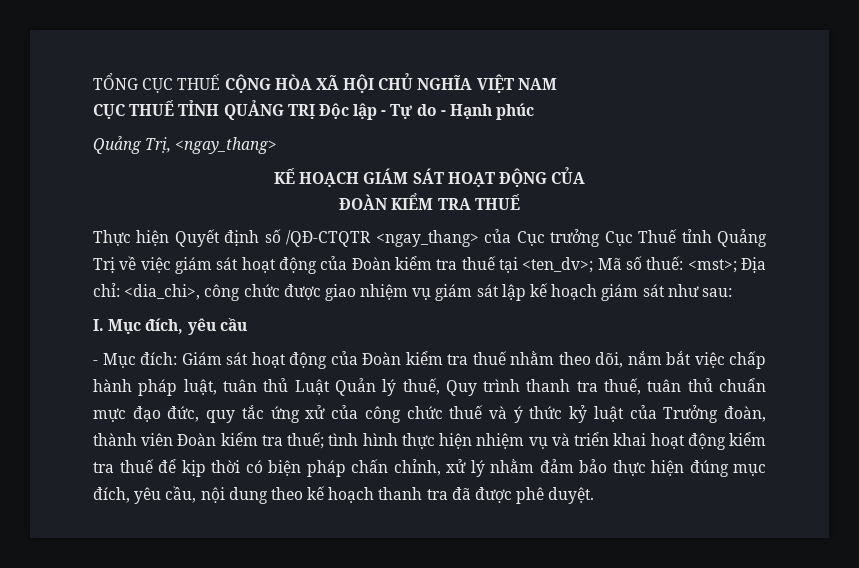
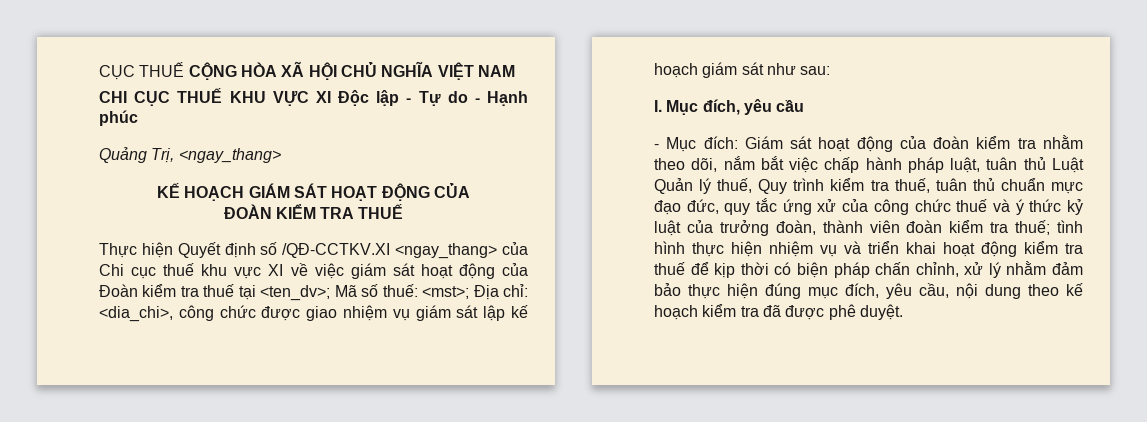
- TỔNG CỤC THUẾ CỘNG HÒA XÃ HỘI CHỦ NGHĨA VIỆT NAM
+ CỤC THUẾ CỘNG HÒA XÃ HỘI CHỦ NGHĨA VIỆT NAM
- CỤC THUẾ TỈNH QUẢNG TRỊ Độc lập - Tự do - Hạnh phúc
+ CHI CỤC THUẾ KHU VỰC XI Độc lập - Tự do - Hạnh phúc
- Thực hiện Quyết định số /QĐ-CTQTR <ngay_thang> của Cục trưởng Cục Thuế tỉnh Quảng Trị về việc giám sát hoạt động của Đoàn kiểm tra thuế tại <ten_dv>; Mã số thuế: <mst>; Địa chỉ: <dia_chi>, công chức được giao nhiệm vụ giám sát lập kế hoạch giám sát như sau:
+ Thực hiện Quyết định số /QĐ-CCTKV.XI <ngay_thang> của Chi cục thuế khu vực XI về việc giám sát hoạt động của Đoàn kiểm tra thuế tại <ten_dv>; Mã số thuế: <mst>; Địa chỉ: <dia_chi>, công chức được giao nhiệm vụ giám sát lập kế hoạch giám sát như sau:
- Giám sát hoạt động của Đoàn kiểm tra thuế nhằm theo dõi, nắm bắt việc chấp hành pháp luật, tuân thủ Luật Quản lý thuế, Quy trình thanh tra thuế, tuân thủ chuẩn mực đạo đức, quy tắc ứng xử của công chức thuế và ý thức kỷ luật của Trưởng đoàn, thành viên Đoàn kiểm tra thuế;
+ Giám sát hoạt động của đoàn kiểm tra nhằm theo dõi, nắm bắt việc chấp hành pháp luật, tuân thủ Luật Quản lý thuế, Quy trình kiểm tra thuế, tuân thủ chuẩn mực đạo đức, quy tắc ứng xử của công chức thuế và ý thức kỷ luật của trưởng đoàn, thành viên đoàn kiểm tra thuế;
- tình hình thực hiện nhiệm vụ và triển khai hoạt động kiểm tra thuế để kịp thời có biện pháp chấn chỉnh, xử lý nhằm đảm bảo thực hiện đúng mục đích, yêu cầu, nội dung theo kế hoạch thanh tra đã được phê duyệt.
+ tình hình thực hiện nhiệm vụ và triển khai hoạt động kiểm tra thuế để kịp thời có biện pháp chấn chỉnh, xử lý nhằm đảm bảo thực hiện đúng mục đích, yêu cầu, nội dung theo kế hoạch kiểm tra đã được phê duyệt.

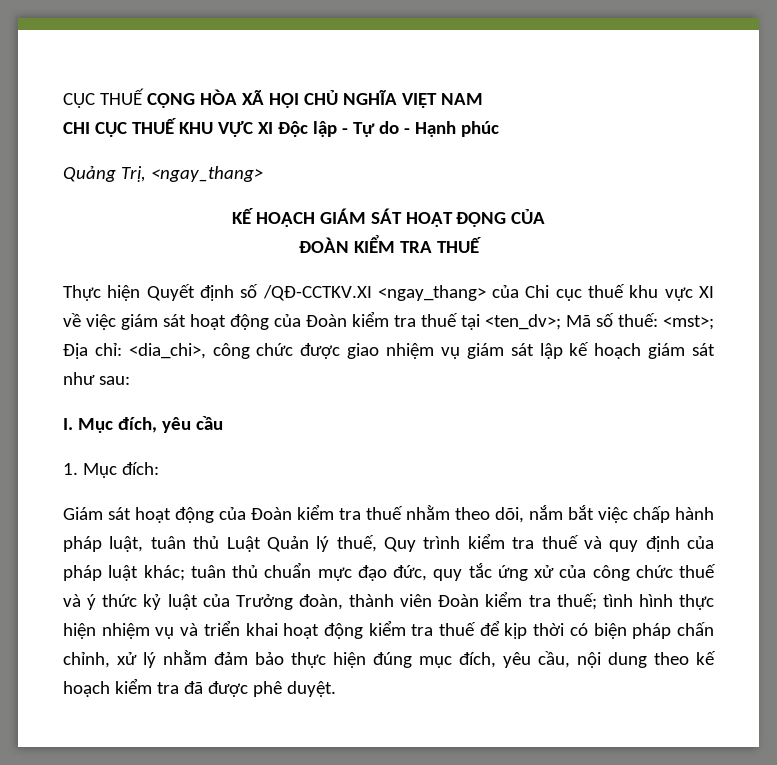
- - Mục đích: Giám sát hoạt động của đoàn kiểm tra nhằm theo dõi, nắm bắt việc chấp hành pháp luật, tuân thủ Luật Quản lý thuế, Quy trình kiểm tra thuế, tuân thủ chuẩn mực đạo đức, quy tắc ứng xử của công chức thuế và ý thức kỷ luật của trưởng đoàn, thành viên đoàn kiểm tra thuế;
+ 1. Mục đích:
+ Giám sát hoạt động của Đoàn kiểm tra thuế nhằm theo dõi, nắm bắt việc chấp hành pháp luật, tuân thủ Luật Quản lý thuế, Quy trình kiểm tra thuế và quy định của pháp luật khác; tuân thủ chuẩn mực đạo đức, quy tắc ứng xử của công chức thuế và ý thức kỷ luật của Trưởng đoàn, thành viên Đoàn kiểm tra thuế;

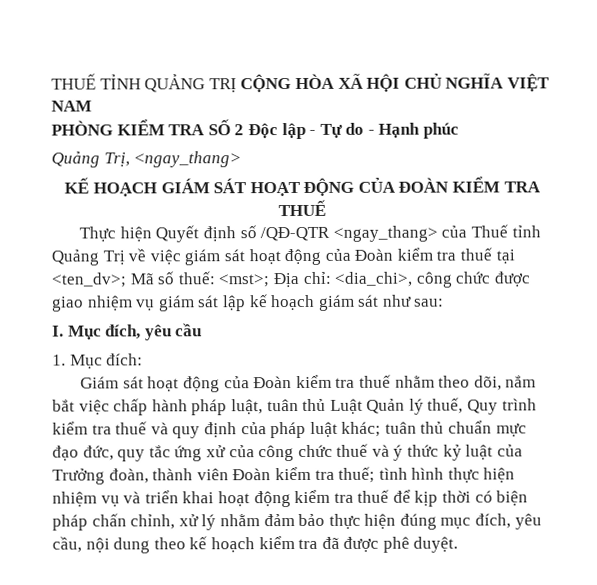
- CỤC THUẾ CỘNG HÒA XÃ HỘI CHỦ NGHĨA VIỆT NAM
+ THUẾ TỈNH QUẢNG TRỊ CỘNG HÒA XÃ HỘI CHỦ NGHĨA VIỆT NAM
- CHI CỤC THUẾ KHU VỰC XI Độc lập - Tự do - Hạnh phúc
+ PHÒNG KIỂM TRA SỐ 2 Độc lập - Tự do - Hạnh phúc
- KẾ HOẠCH GIÁM SÁT HOẠT ĐỘNG CỦA
- ĐOÀN KIỂM TRA THUẾ
+ KẾ HOẠCH GIÁM SÁT HOẠT ĐỘNG CỦA ĐOÀN KIỂM TRA THUẾ
- Thực hiện Quyết định số /QĐ-CCTKV.XI <ngay_thang> của Chi cục thuế khu vực XI về việc giám sát hoạt động của Đoàn kiểm tra thuế tại <ten_dv>; Mã số thuế: <mst>; Địa chỉ: <dia_chi>, công chức được giao nhiệm vụ giám sát lập kế hoạch giám sát như sau:
+ Thực hiện Quyết định số /QĐ-QTR <ngay_thang> của Thuế tỉnh Quảng Trị về việc giám sát hoạt động của Đoàn kiểm tra thuế tại <ten_dv>; Mã số thuế: <mst>; Địa chỉ: <dia_chi>, công chức được giao nhiệm vụ giám sát lập kế hoạch giám sát như sau:

